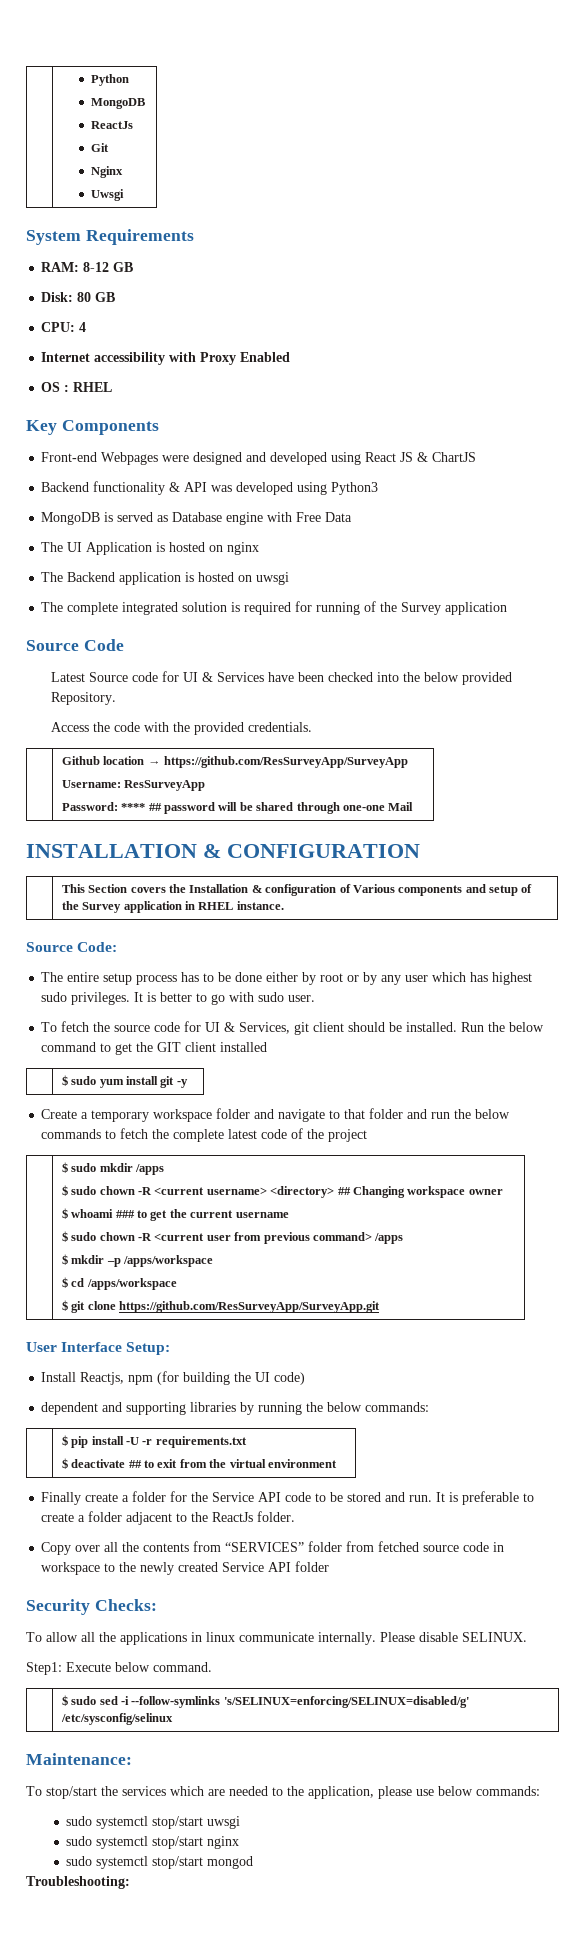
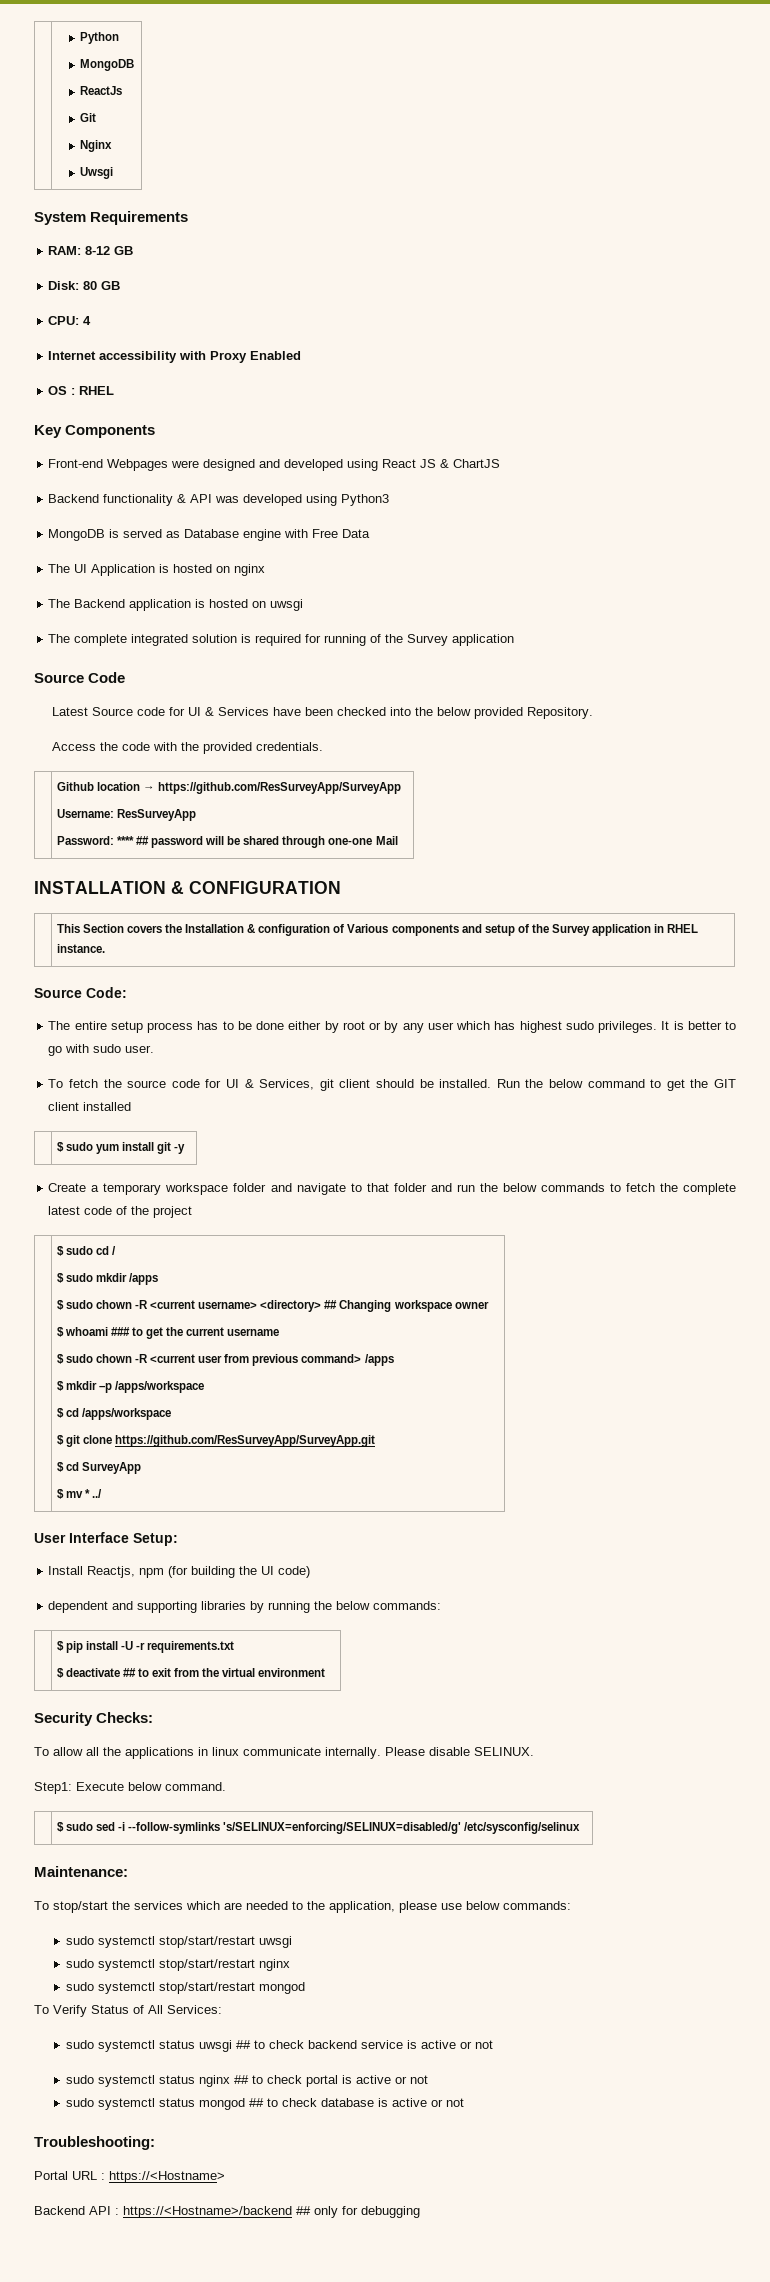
+ $ sudo cd /
+ $ cd SurveyApp
+ $ mv * ../
- Finally create a folder for the Service API code to be stored and run. It is preferable to create a folder adjacent to the ReactJs folder.
- Copy over all the contents from “SERVICES” folder from fetched source code in workspace to the newly created Service API folder
- sudo systemctl stop/start uwsgi
+ sudo systemctl stop/start/restart uwsgi
- sudo systemctl stop/start nginx
+ sudo systemctl stop/start/restart nginx
- sudo systemctl stop/start mongod
+ sudo systemctl stop/start/restart mongod
+ To Verify Status of All Services:
+ sudo systemctl status uwsgi ## to check backend service is active or not
+ sudo systemctl status nginx ## to check portal is active or not
+ sudo systemctl status mongod ## to check database is active or not
  Troubleshooting:
+ Portal URL : https://<Hostname>
+ Backend API : https://<Hostname>/backend ## only for debugging

